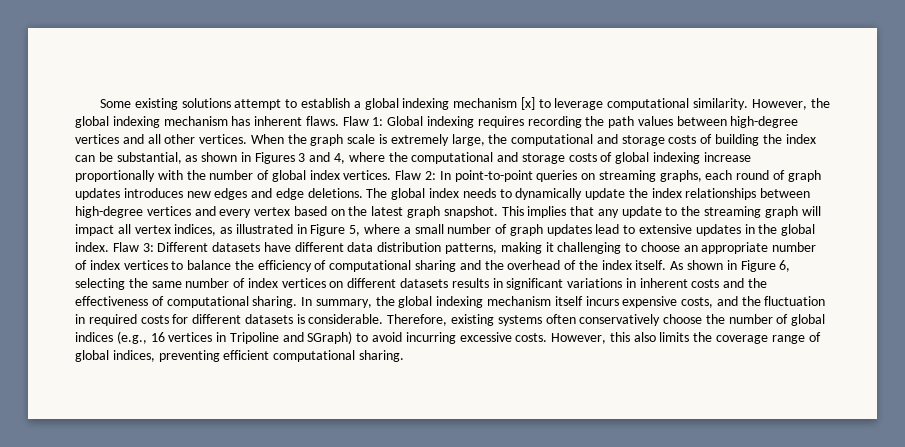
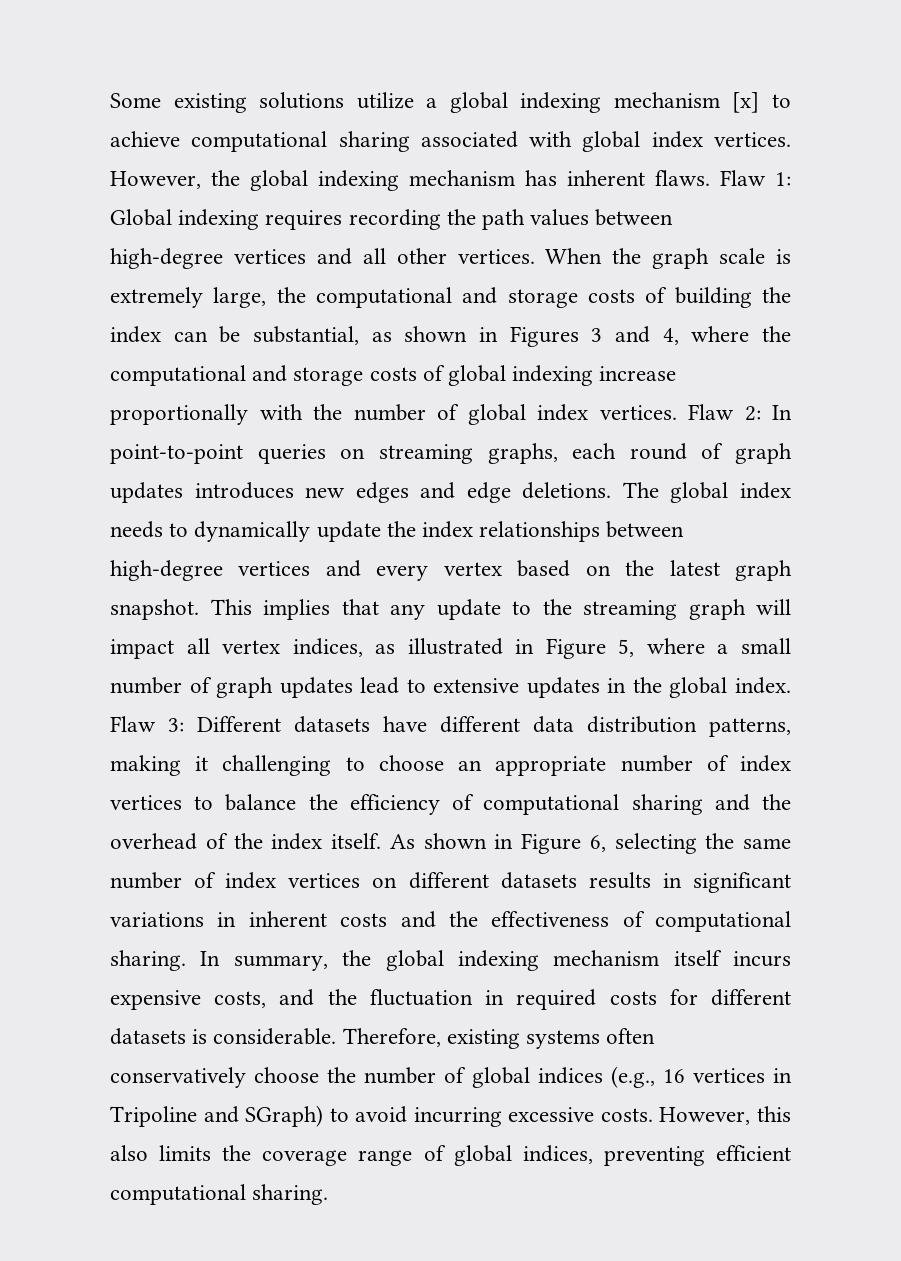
- Some existing solutions attempt to establish a global indexing mechanism [x] to leverage computational similarity.
+ Some existing solutions utilize a global indexing mechanism [x] to achieve computational sharing associated with global index vertices.

